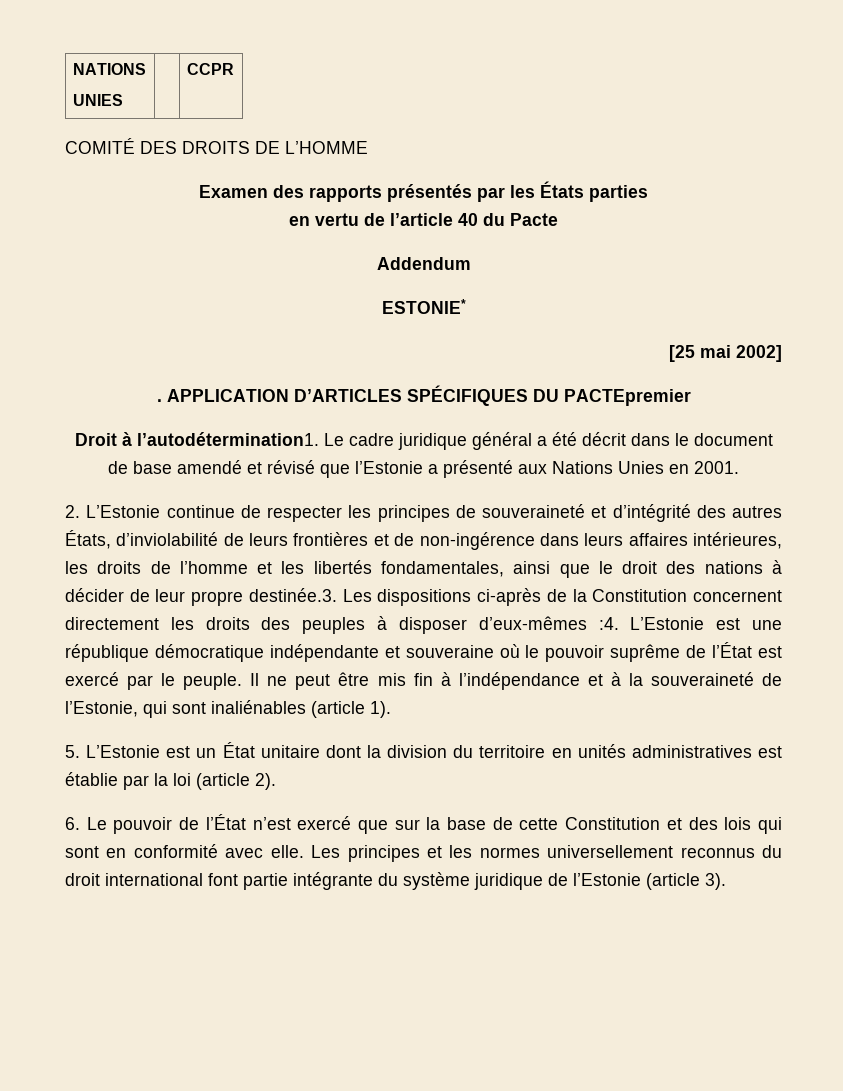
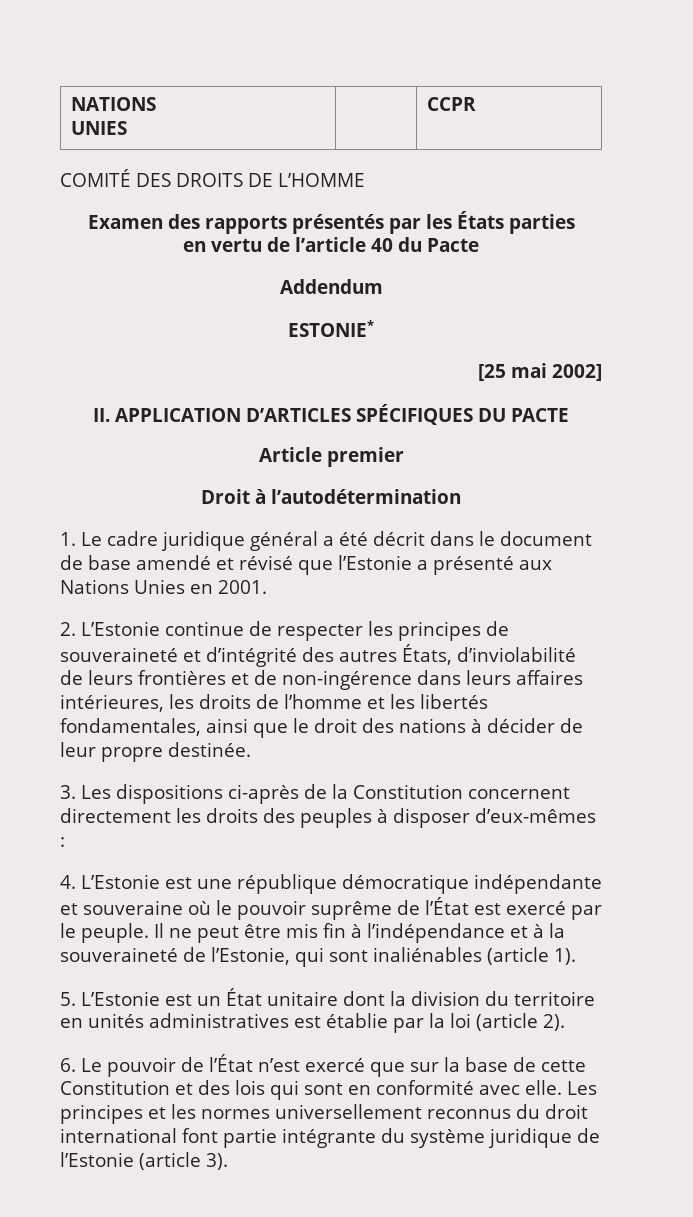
- . APPLICATION D’ARTICLES SPÉCIFIQUES DU PACTEpremier
+ II. APPLICATION D’ARTICLES SPÉCIFIQUES DU PACTE
+ Article premier
- Droit à l’autodétermination1. Le cadre juridique général a été décrit dans le document de base amendé et révisé que l’Estonie a présenté aux Nations Unies en 2001.
+ Droit à l’autodétermination
+ 1. Le cadre juridique général a été décrit dans le document de base amendé et révisé que l’Estonie a présenté aux Nations Unies en 2001.
- 2. L’Estonie continue de respecter les principes de souveraineté et d’intégrité des autres États, d’inviolabilité de leurs frontières et de non-ingérence dans leurs affaires intérieures, les droits de l’homme et les libertés fondamentales, ainsi que le droit des nations à décider de leur propre destinée.3. Les dispositions ci-après de la Constitution concernent directement les droits des peuples à disposer d’eux-mêmes :4. L’Estonie est une république démocratique indépendante et souveraine où le pouvoir suprême de l’État est exercé par le peuple.
+ 2. L’Estonie continue de respecter les principes de souveraineté et d’intégrité des autres États, d’inviolabilité de leurs frontières et de non-ingérence dans leurs affaires intérieures, les droits de l’homme et les libertés fondamentales, ainsi que le droit des nations à décider de leur propre destinée.
+ 3. Les dispositions ci-après de la Constitution concernent directement les droits des peuples à disposer d’eux-mêmes :
+ 4. L’Estonie est une république démocratique indépendante et souveraine où le pouvoir suprême de l’État est exercé par le peuple.

